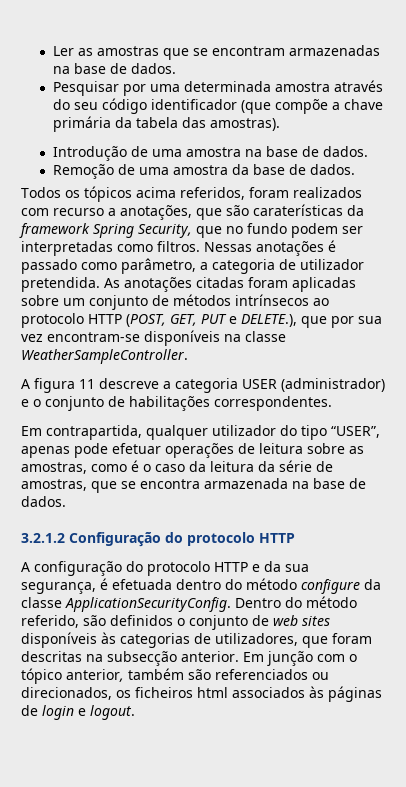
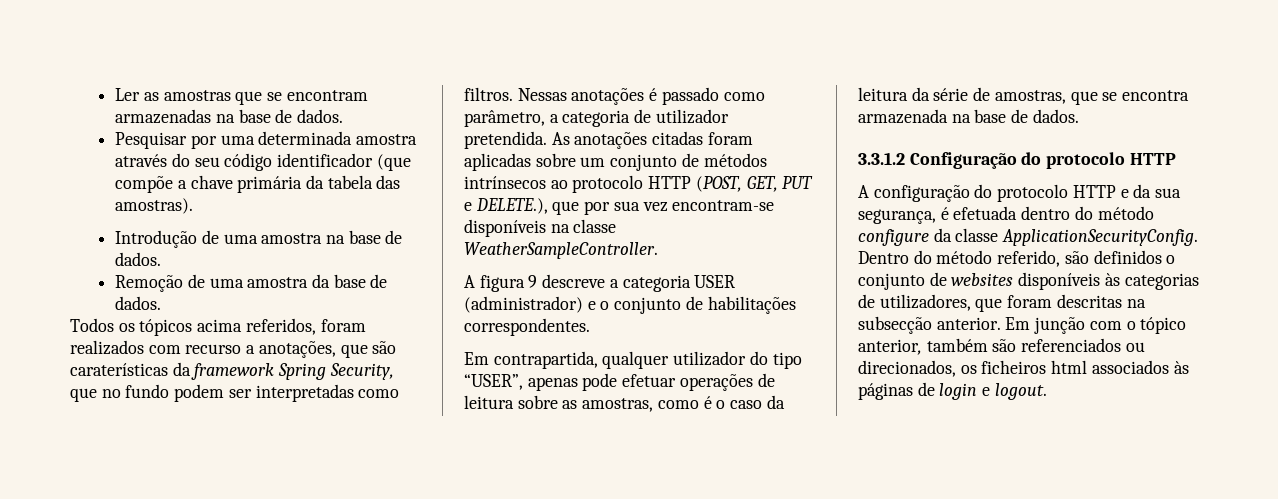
- A figura 11 descreve a categoria USER (administrador) e o conjunto de habilitações correspondentes.
+ A figura 9 descreve a categoria USER (administrador) e o conjunto de habilitações correspondentes.
- 3.2.1.2 Configuração do protocolo HTTP
+ 3.3.1.2 Configuração do protocolo HTTP
- Dentro do método referido, são definidos o conjunto de web sites disponíveis às categorias de utilizadores, que foram descritas na subsecção anterior.
+ Dentro do método referido, são definidos o conjunto de websites disponíveis às categorias de utilizadores, que foram descritas na subsecção anterior.

